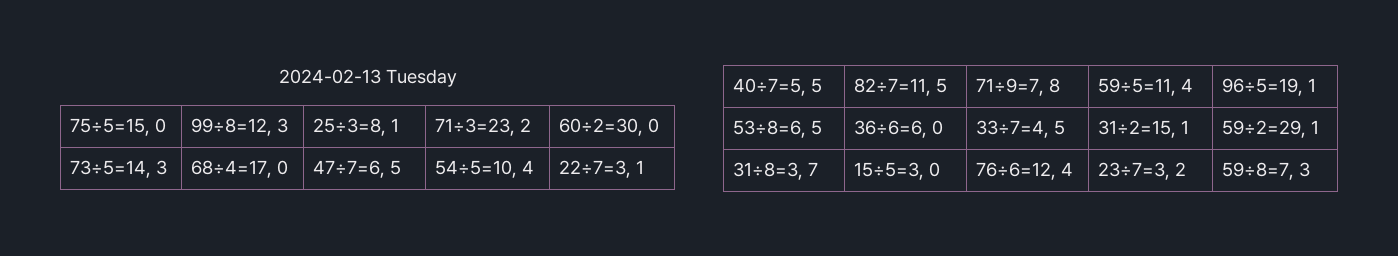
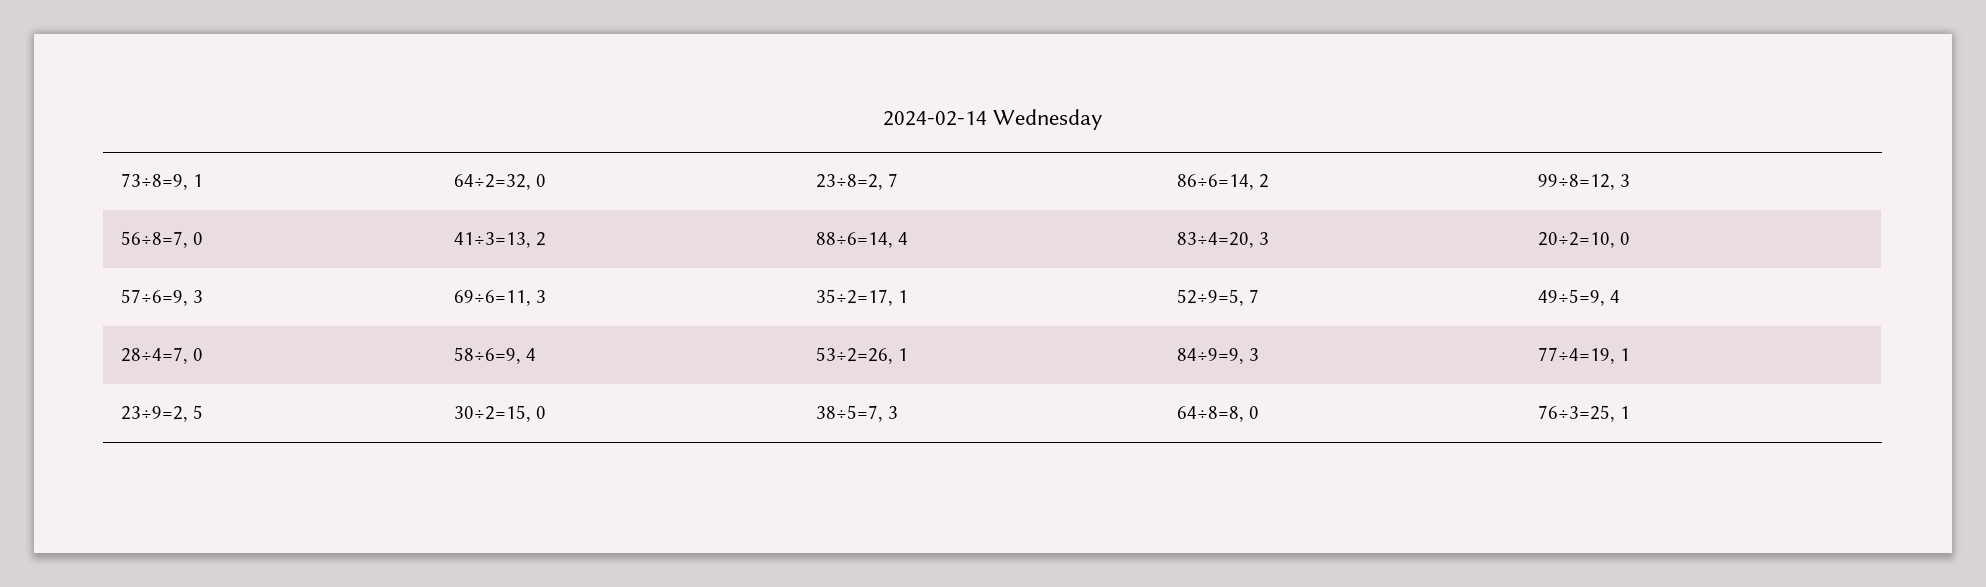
- 2024-02-13 Tuesday
- 75÷5=15, 0 | 99÷8=12, 3 | 25÷3=8, 1 | 71÷3=23, 2 | 60÷2=30, 0
- 73÷5=14, 3 | 68÷4=17, 0 | 47÷7=6, 5 | 54÷5=10, 4 | 22÷7=3, 1
- 40÷7=5, 5 | 82÷7=11, 5 | 71÷9=7, 8 | 59÷5=11, 4 | 96÷5=19, 1
- 53÷8=6, 5 | 36÷6=6, 0 | 33÷7=4, 5 | 31÷2=15, 1 | 59÷2=29, 1
- 31÷8=3, 7 | 15÷5=3, 0 | 76÷6=12, 4 | 23÷7=3, 2 | 59÷8=7, 3
+ 2024-02-14 Wednesday
+ 73÷8=9, 1 | 64÷2=32, 0 | 23÷8=2, 7 | 86÷6=14, 2 | 99÷8=12, 3
+ 56÷8=7, 0 | 41÷3=13, 2 | 88÷6=14, 4 | 83÷4=20, 3 | 20÷2=10, 0
+ 57÷6=9, 3 | 69÷6=11, 3 | 35÷2=17, 1 | 52÷9=5, 7 | 49÷5=9, 4
+ 28÷4=7, 0 | 58÷6=9, 4 | 53÷2=26, 1 | 84÷9=9, 3 | 77÷4=19, 1
+ 23÷9=2, 5 | 30÷2=15, 0 | 38÷5=7, 3 | 64÷8=8, 0 | 76÷3=25, 1

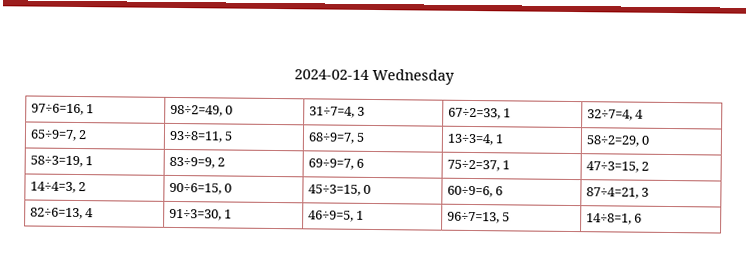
- 73÷8=9, 1 | 64÷2=32, 0 | 23÷8=2, 7 | 86÷6=14, 2 | 99÷8=12, 3
- 56÷8=7, 0 | 41÷3=13, 2 | 88÷6=14, 4 | 83÷4=20, 3 | 20÷2=10, 0
- 57÷6=9, 3 | 69÷6=11, 3 | 35÷2=17, 1 | 52÷9=5, 7 | 49÷5=9, 4
- 28÷4=7, 0 | 58÷6=9, 4 | 53÷2=26, 1 | 84÷9=9, 3 | 77÷4=19, 1
- 23÷9=2, 5 | 30÷2=15, 0 | 38÷5=7, 3 | 64÷8=8, 0 | 76÷3=25, 1
+ 97÷6=16, 1 | 98÷2=49, 0 | 31÷7=4, 3 | 67÷2=33, 1 | 32÷7=4, 4
+ 65÷9=7, 2 | 93÷8=11, 5 | 68÷9=7, 5 | 13÷3=4, 1 | 58÷2=29, 0
+ 58÷3=19, 1 | 83÷9=9, 2 | 69÷9=7, 6 | 75÷2=37, 1 | 47÷3=15, 2
+ 14÷4=3, 2 | 90÷6=15, 0 | 45÷3=15, 0 | 60÷9=6, 6 | 87÷4=21, 3
+ 82÷6=13, 4 | 91÷3=30, 1 | 46÷9=5, 1 | 96÷7=13, 5 | 14÷8=1, 6

